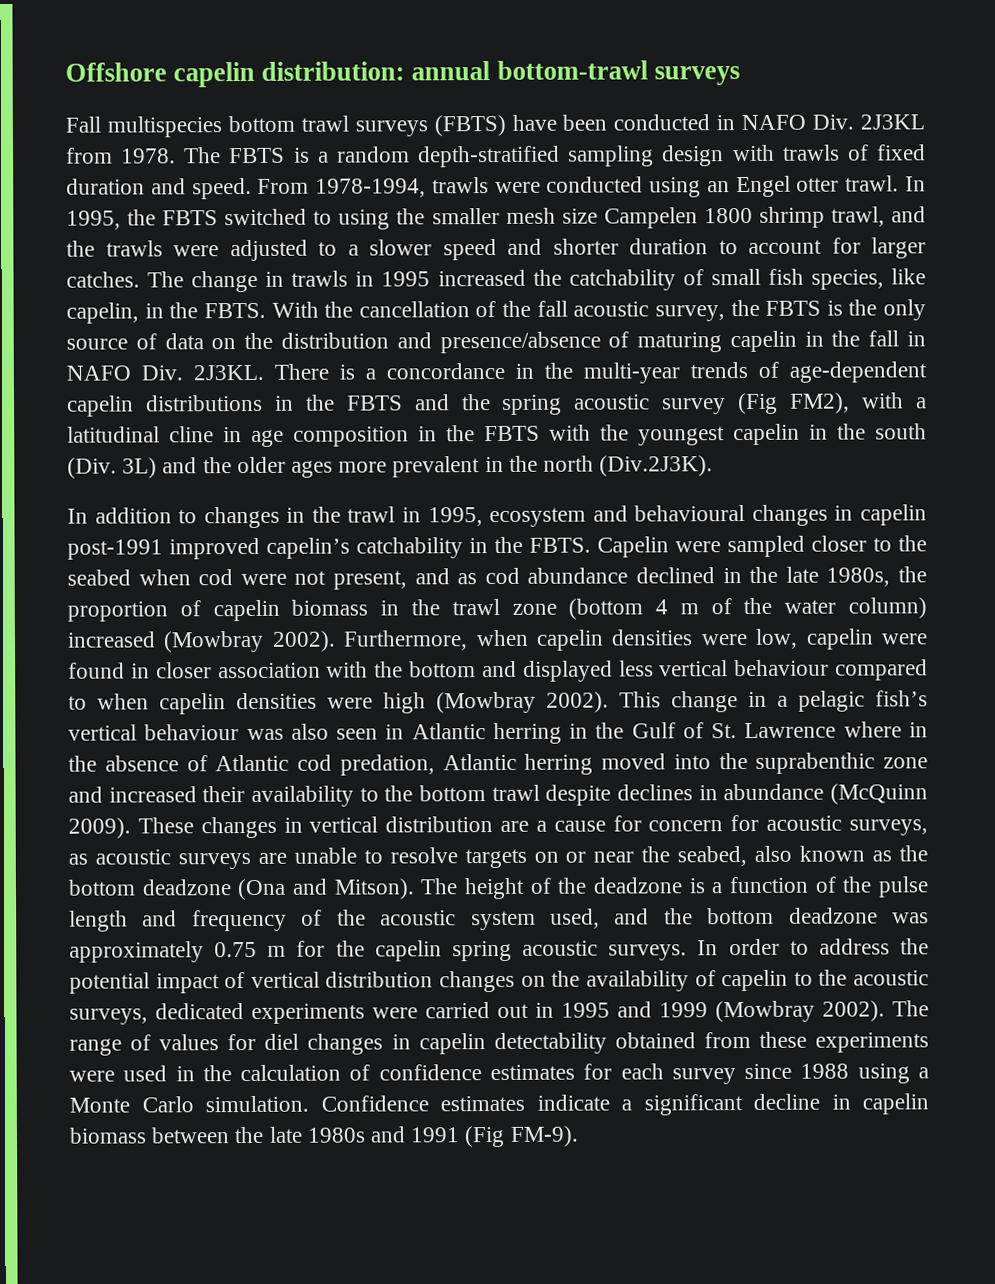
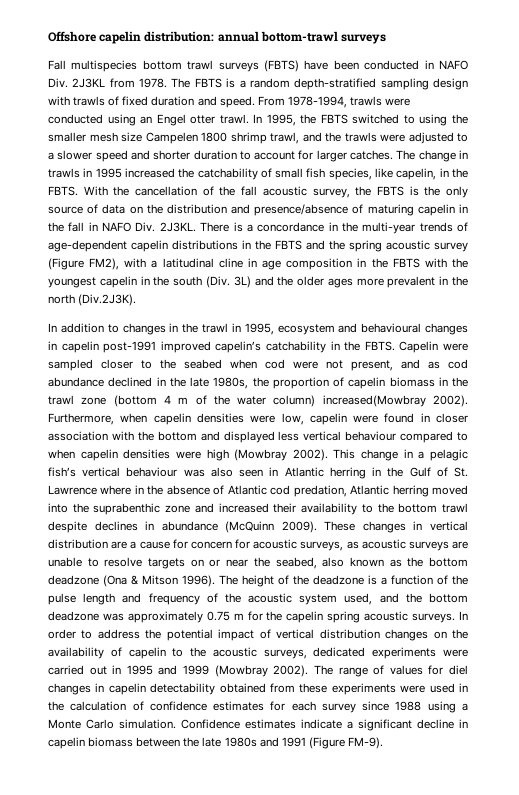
- There is a concordance in the multi-year trends of age-dependent capelin distributions in the FBTS and the spring acoustic survey (Fig FM2), with a latitudinal cline in age composition in the FBTS with the youngest capelin in the south (Div. 3L) and the older ages more prevalent in the north (Div.2J3K).
+ There is a concordance in the multi-year trends of age-dependent capelin distributions in the FBTS and the spring acoustic survey (Figure FM2), with a latitudinal cline in age composition in the FBTS with the youngest capelin in the south (Div. 3L) and the older ages more prevalent in the north (Div.2J3K).
- Capelin were sampled closer to the seabed when cod were not present, and as cod abundance declined in the late 1980s, the proportion of capelin biomass in the trawl zone (bottom 4 m of the water column) increased (Mowbray 2002).
+ Capelin were sampled closer to the seabed when cod were not present, and as cod abundance declined in the late 1980s, the proportion of capelin biomass in the trawl zone (bottom 4 m of the water column) increased(Mowbray 2002).
- These changes in vertical distribution are a cause for concern for acoustic surveys, as acoustic surveys are unable to resolve targets on or near the seabed, also known as the bottom deadzone (Ona and Mitson).
+ These changes in vertical distribution are a cause for concern for acoustic surveys, as acoustic surveys are unable to resolve targets on or near the seabed, also known as the bottom deadzone (Ona & Mitson 1996).
- Confidence estimates indicate a significant decline in capelin biomass between the late 1980s and 1991 (Fig FM-9).
+ Confidence estimates indicate a significant decline in capelin biomass between the late 1980s and 1991 (Figure FM-9).

